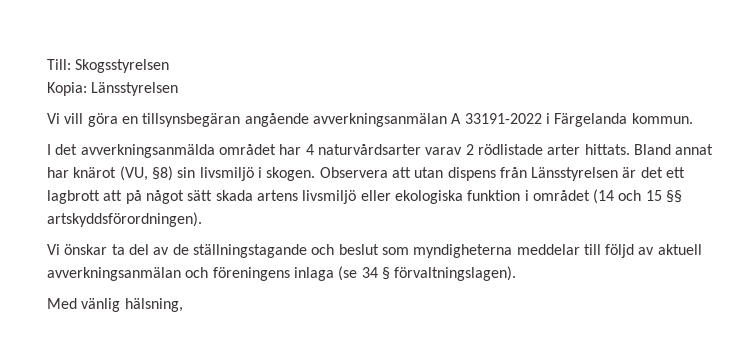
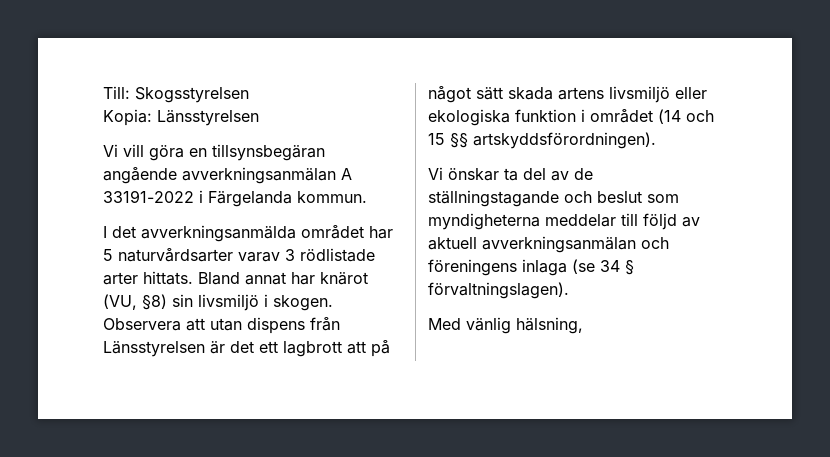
- I det avverkningsanmälda området har 4 naturvårdsarter varav 2 rödlistade arter hittats.
+ I det avverkningsanmälda området har 5 naturvårdsarter varav 3 rödlistade arter hittats.

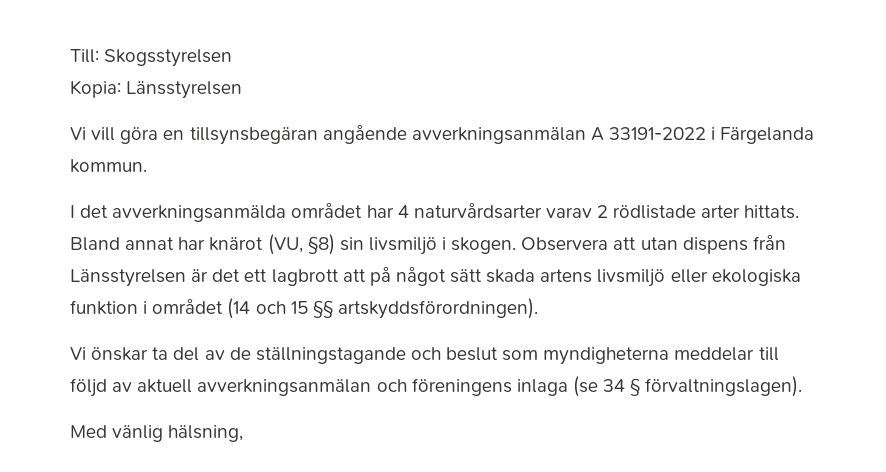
- I det avverkningsanmälda området har 5 naturvårdsarter varav 3 rödlistade arter hittats.
+ I det avverkningsanmälda området har 4 naturvårdsarter varav 2 rödlistade arter hittats.

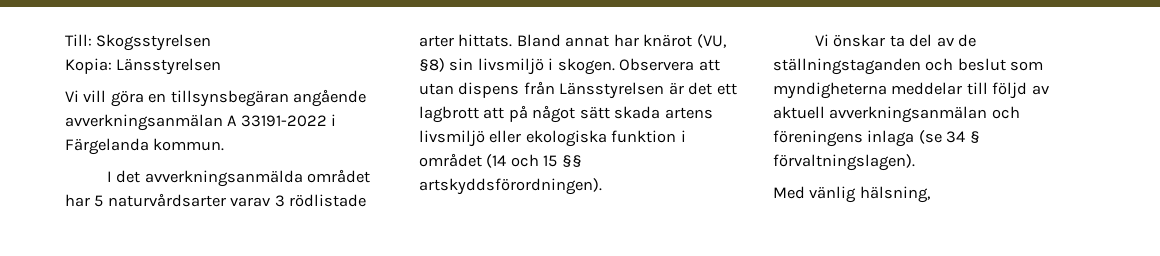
- I det avverkningsanmälda området har 4 naturvårdsarter varav 2 rödlistade arter hittats.
+ I det avverkningsanmälda området har 5 naturvårdsarter varav 3 rödlistade arter hittats.
- Vi önskar ta del av de ställningstagande och beslut som myndigheterna meddelar till följd av aktuell avverkningsanmälan och föreningens inlaga (se 34 § förvaltningslagen).
+ Vi önskar ta del av de ställningstaganden och beslut som myndigheterna meddelar till följd av aktuell avverkningsanmälan och föreningens inlaga (se 34 § förvaltningslagen).

